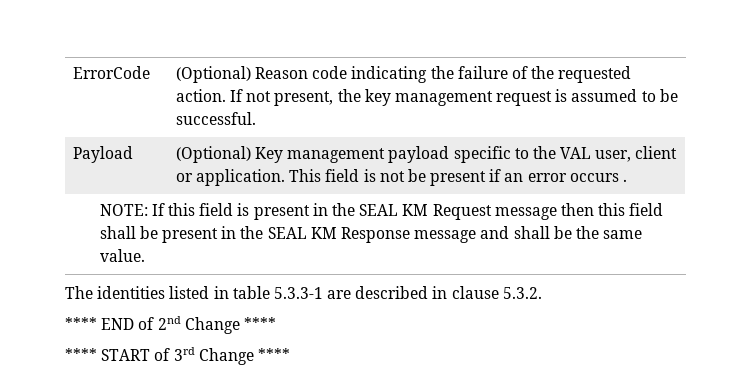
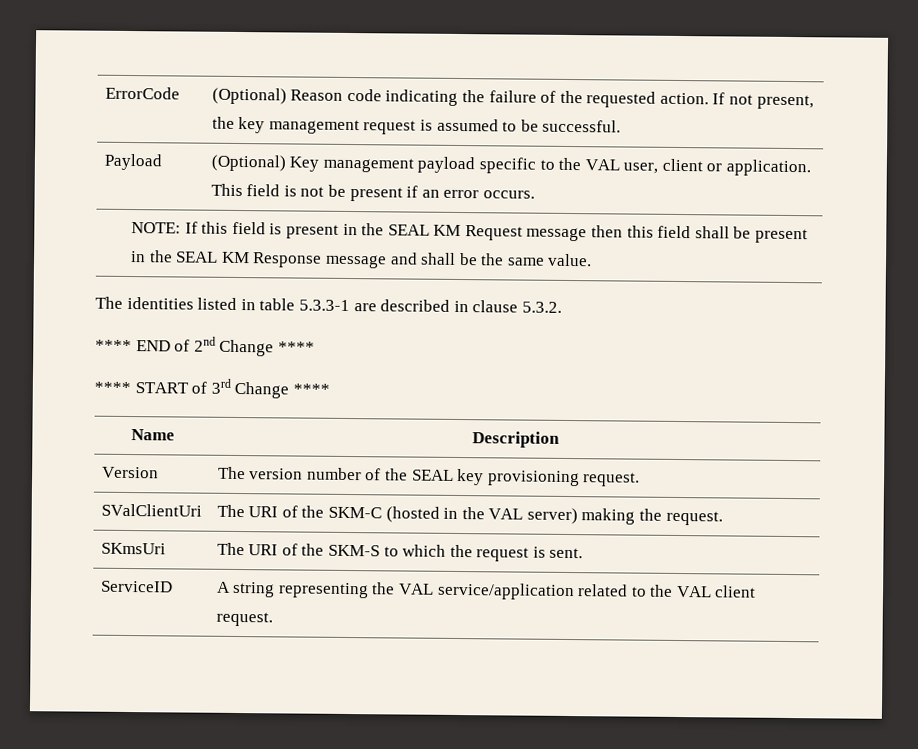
- Payload | (Optional) Key management payload specific to the VAL user, client or application. This field is not be present if an error occurs .
+ Payload | (Optional) Key management payload specific to the VAL user, client or application. This field is not be present if an error occurs.
+ Name | Description
+ Version | The version number of the SEAL key provisioning request.
+ SValClientUri | The URI of the SKM-C (hosted in the VAL server) making the request.
+ SKmsUri | The URI of the SKM-S to which the request is sent.
+ ServiceID | A string representing the VAL service/application related to the VAL client request.

